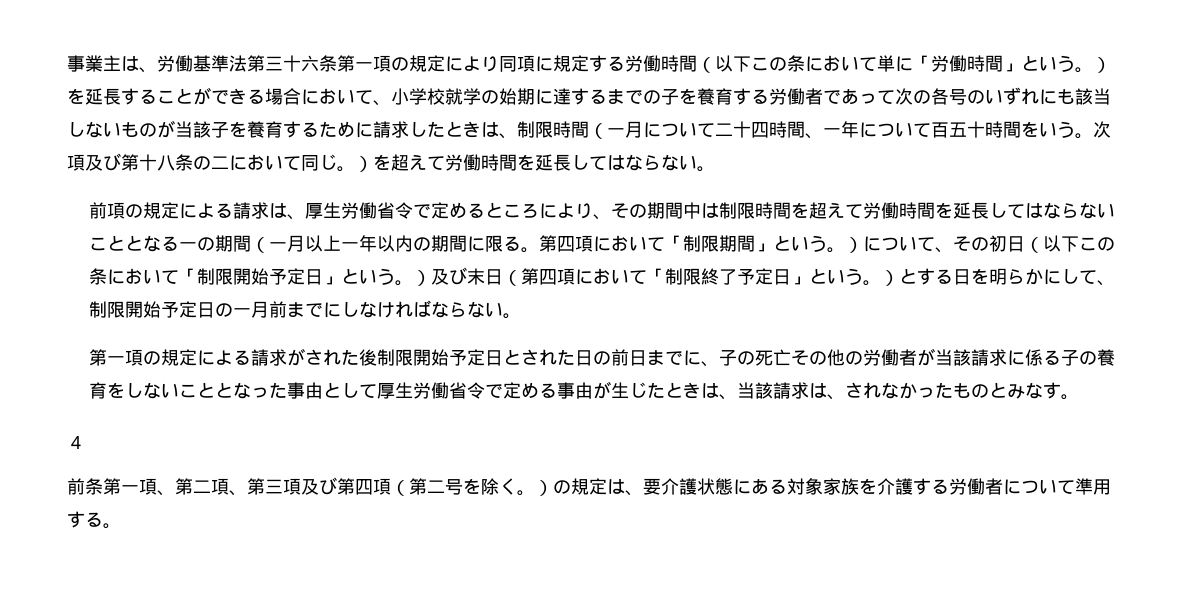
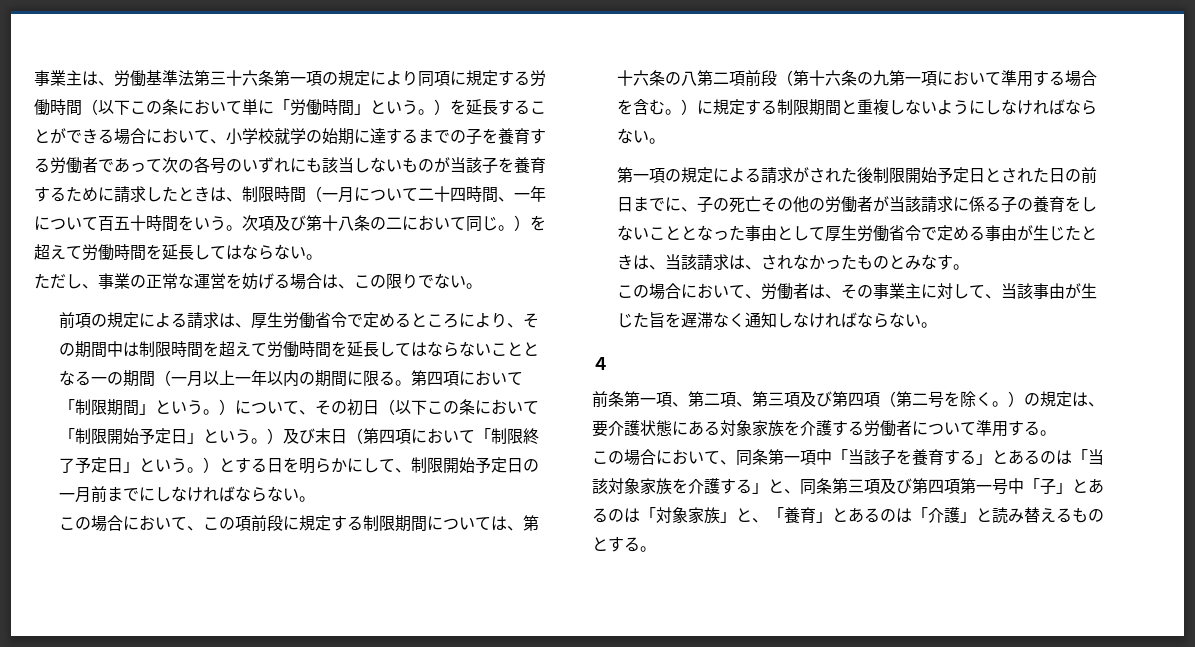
+ ただし、事業の正常な運営を妨げる場合は、この限りでない。
+ この場合において、この項前段に規定する制限期間については、第十六条の八第二項前段（第十六条の九第一項において準用する場合を含む。）に規定する制限期間と重複しないようにしなければならない。
+ この場合において、労働者は、その事業主に対して、当該事由が生じた旨を遅滞なく通知しなければならない。
+ この場合において、同条第一項中「当該子を養育する」とあるのは「当該対象家族を介護する」と、同条第三項及び第四項第一号中「子」とあるのは「対象家族」と、「養育」とあるのは「介護」と読み替えるものとする。

